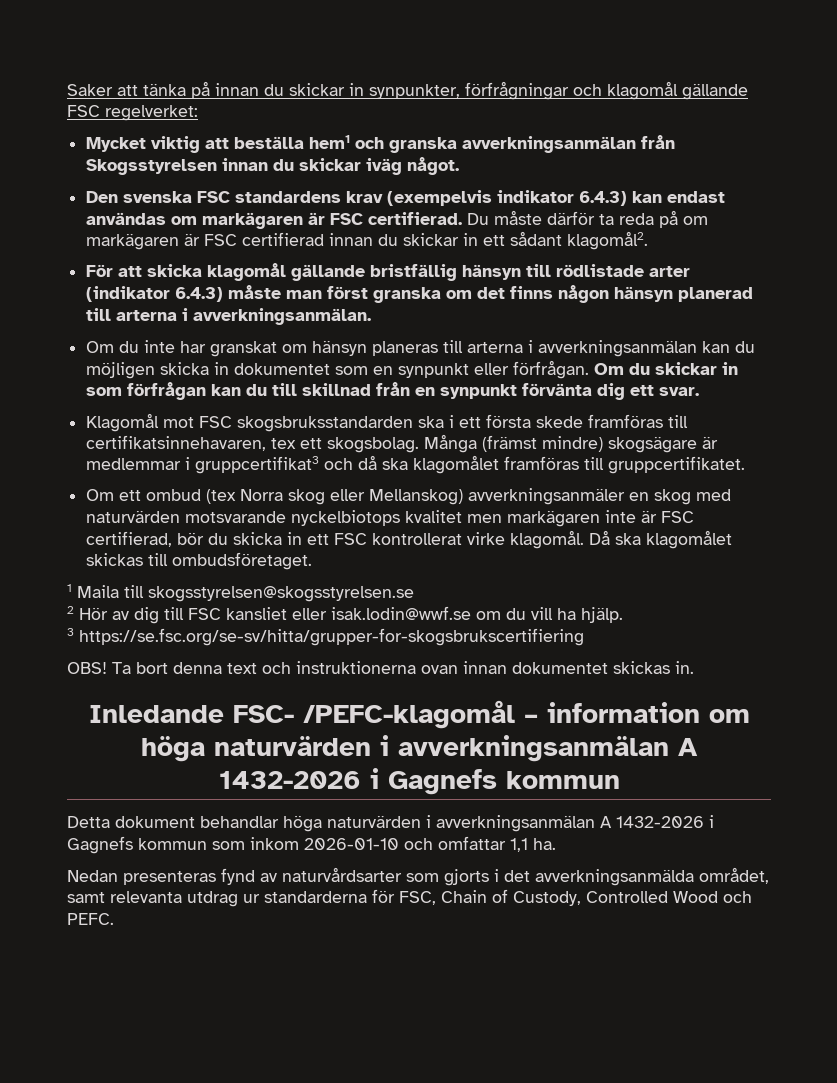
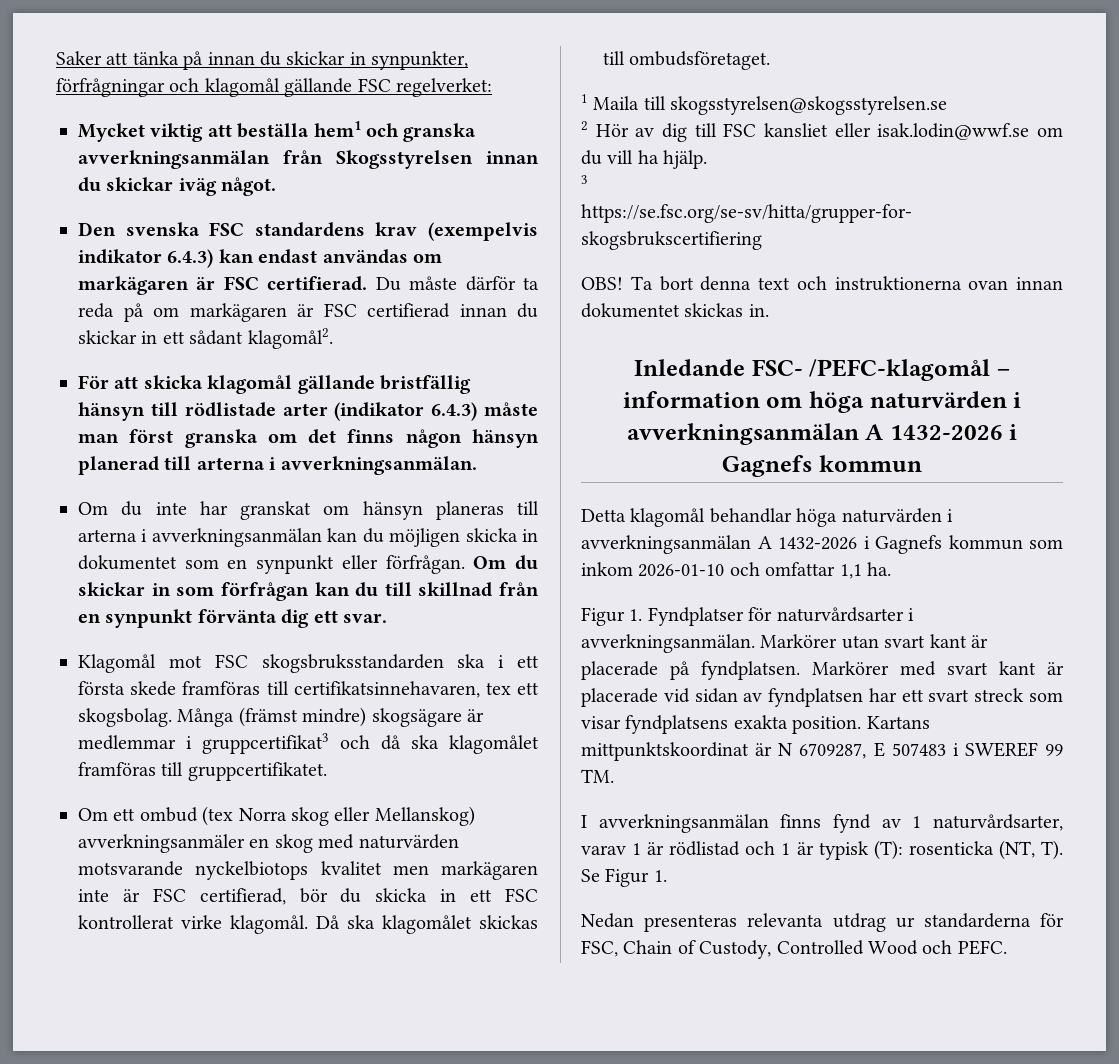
- Detta dokument behandlar höga naturvärden i avverkningsanmälan A 1432-2026 i Gagnefs kommun som inkom 2026-01-10 och omfattar 1,1 ha.
+ Detta klagomål behandlar höga naturvärden i avverkningsanmälan A 1432-2026 i Gagnefs kommun som inkom 2026-01-10 och omfattar 1,1 ha.
- Nedan presenteras fynd av naturvårdsarter som gjorts i det avverkningsanmälda området, samt relevanta utdrag ur standarderna för FSC, Chain of Custody, Controlled Wood och PEFC.
+ Figur 1. Fyndplatser för naturvårdsarter i avverkningsanmälan. Markörer utan svart kant är placerade på fyndplatsen. Markörer med svart kant är placerade vid sidan av fyndplatsen har ett svart streck som visar fyndplatsens exakta position. Kartans mittpunktskoordinat är N 6709287, E 507483 i SWEREF 99 TM.
+ I avverkningsanmälan finns fynd av 1 naturvårdsarter, varav 1 är rödlistad och 1 är typisk (T): rosenticka (NT, T). Se Figur 1.
+ Nedan presenteras relevanta utdrag ur standarderna för FSC, Chain of Custody, Controlled Wood och PEFC.

